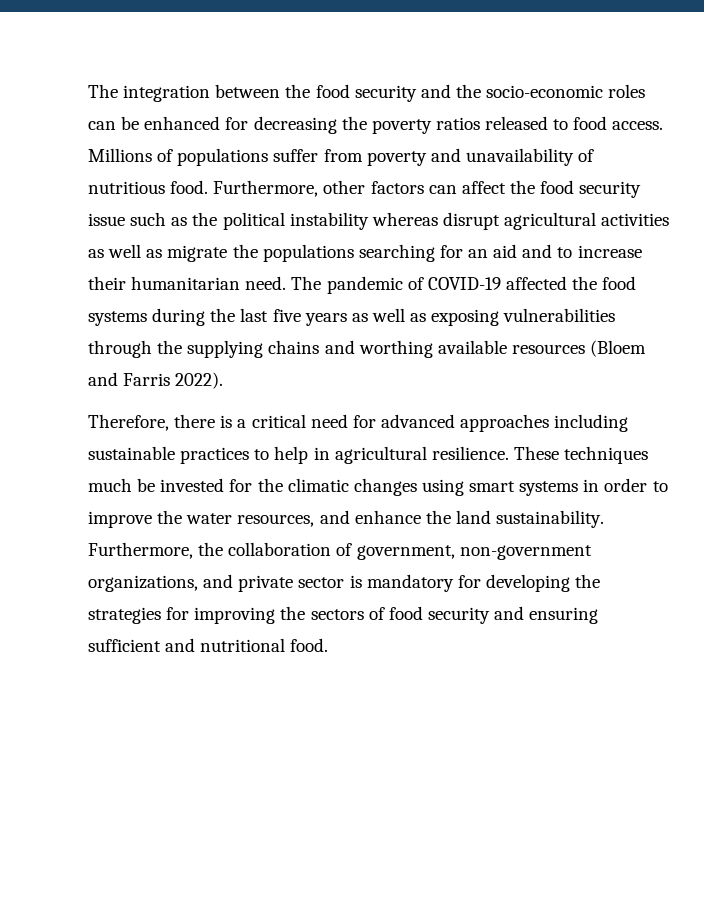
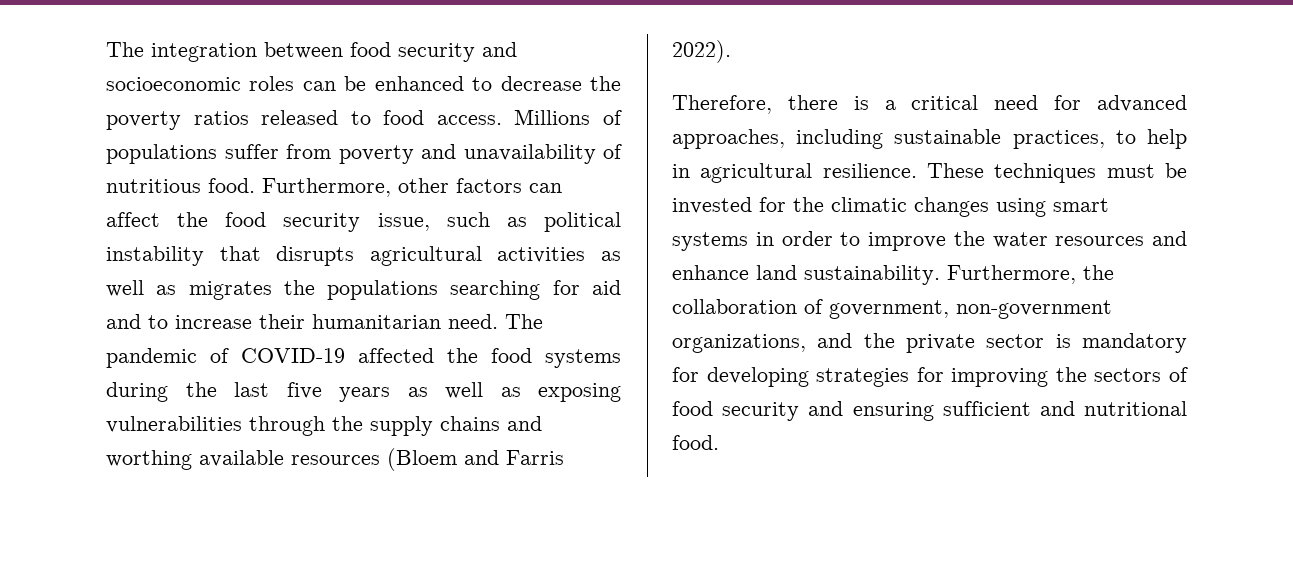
- The integration between the food security and the socio-economic roles can be enhanced for decreasing the poverty ratios released to food access.
+ The integration between food security and socioeconomic roles can be enhanced to decrease the poverty ratios released to food access.
- Furthermore, other factors can affect the food security issue such as the political instability whereas disrupt agricultural activities as well as migrate the populations searching for an aid and to increase their humanitarian need.
+ Furthermore, other factors can affect the food security issue, such as political instability that disrupts agricultural activities as well as migrates the populations searching for aid and to increase their humanitarian need.
- The pandemic of COVID-19 affected the food systems during the last five years as well as exposing vulnerabilities through the supplying chains and worthing available resources (Bloem and Farris 2022).
+ The pandemic of COVID-19 affected the food systems during the last five years as well as exposing vulnerabilities through the supply chains and worthing available resources (Bloem and Farris 2022).
- Therefore, there is a critical need for advanced approaches including sustainable practices to help in agricultural resilience.
+ Therefore, there is a critical need for advanced approaches, including sustainable practices, to help in agricultural resilience.
- These techniques much be invested for the climatic changes using smart systems in order to improve the water resources, and enhance the land sustainability.
+ These techniques must be invested for the climatic changes using smart systems in order to improve the water resources and enhance land sustainability.
- Furthermore, the collaboration of government, non-government organizations, and private sector is mandatory for developing the strategies for improving the sectors of food security and ensuring sufficient and nutritional food.
+ Furthermore, the collaboration of government, non-government organizations, and the private sector is mandatory for developing strategies for improving the sectors of food security and ensuring sufficient and nutritional food.

